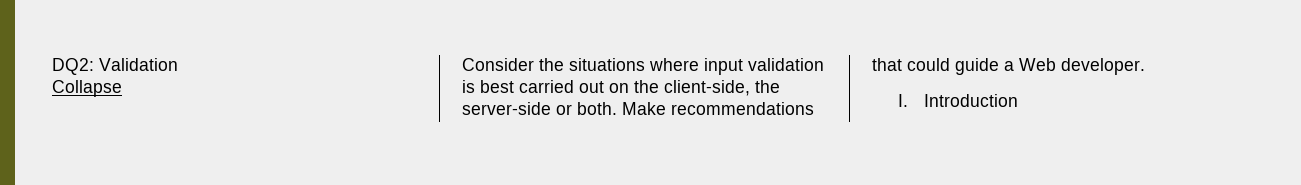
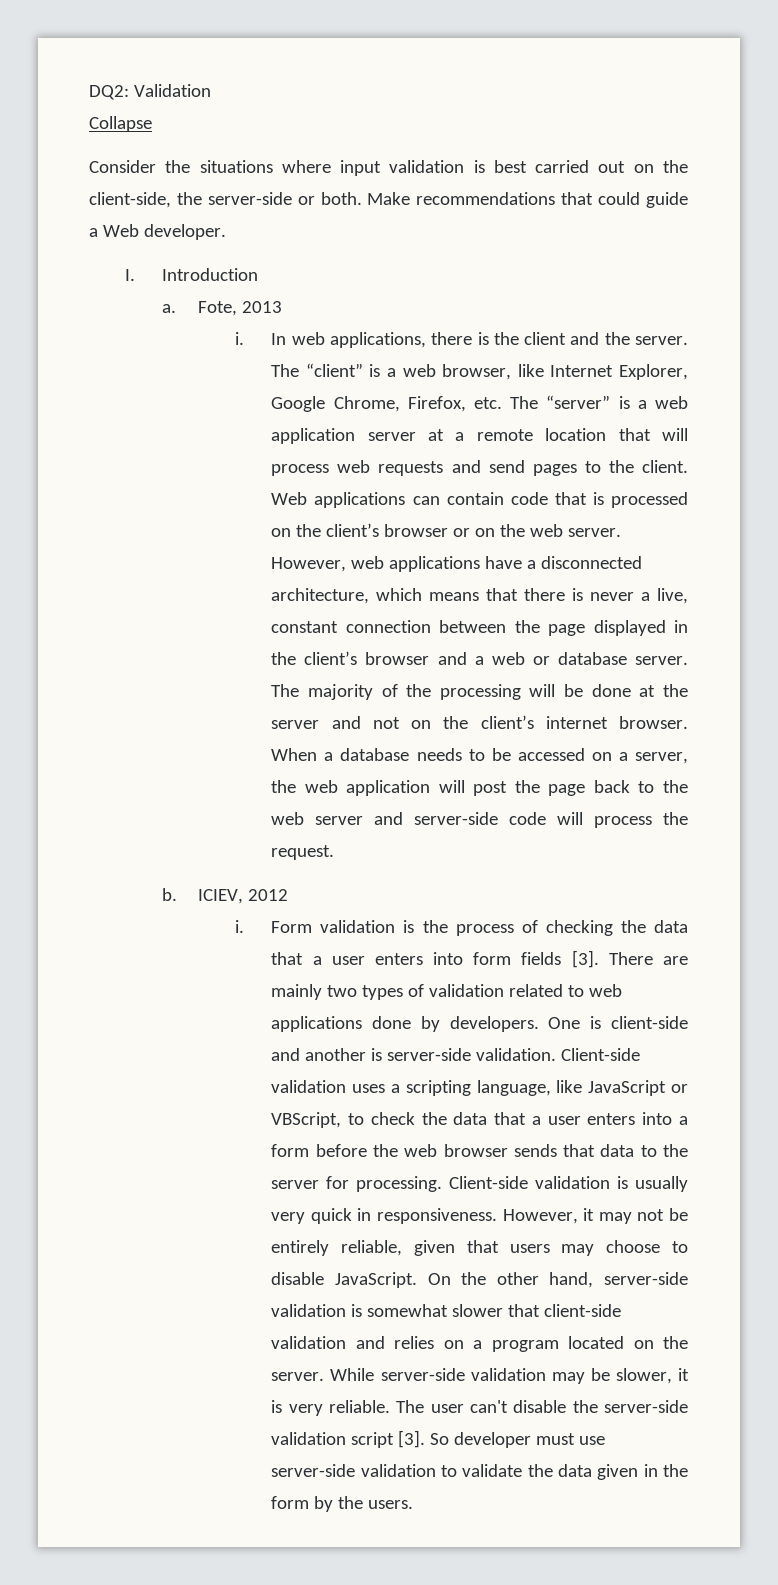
+ a. Fote, 2013
+ i. In web applications, there is the client and the server. The “client” is a web browser, like Internet Explorer, Google Chrome, Firefox, etc. The “server” is a web application server at a remote location that will process web requests and send pages to the client. Web applications can contain code that is processed on the client’s browser or on the web server. However, web applications have a disconnected architecture, which means that there is never a live, constant connection between the page displayed in the client’s browser and a web or database server. The majority of the processing will be done at the server and not on the client’s internet browser. When a database needs to be accessed on a server, the web application will post the page back to the web server and server-side code will process the request.
+ b. ICIEV, 2012
+ i. Form validation is the process of checking the data that a user enters into form fields [3]. There are mainly two types of validation related to web applications done by developers. One is client-side and another is server-side validation. Client-side validation uses a scripting language, like JavaScript or VBScript, to check the data that a user enters into a form before the web browser sends that data to the server for processing. Client-side validation is usually very quick in responsiveness. However, it may not be entirely reliable, given that users may choose to disable JavaScript. On the other hand, server-side validation is somewhat slower that client-side validation and relies on a program located on the server. While server-side validation may be slower, it is very reliable. The user can't disable the server-side validation script [3]. So developer must use server-side validation to validate the data given in the form by the users.

